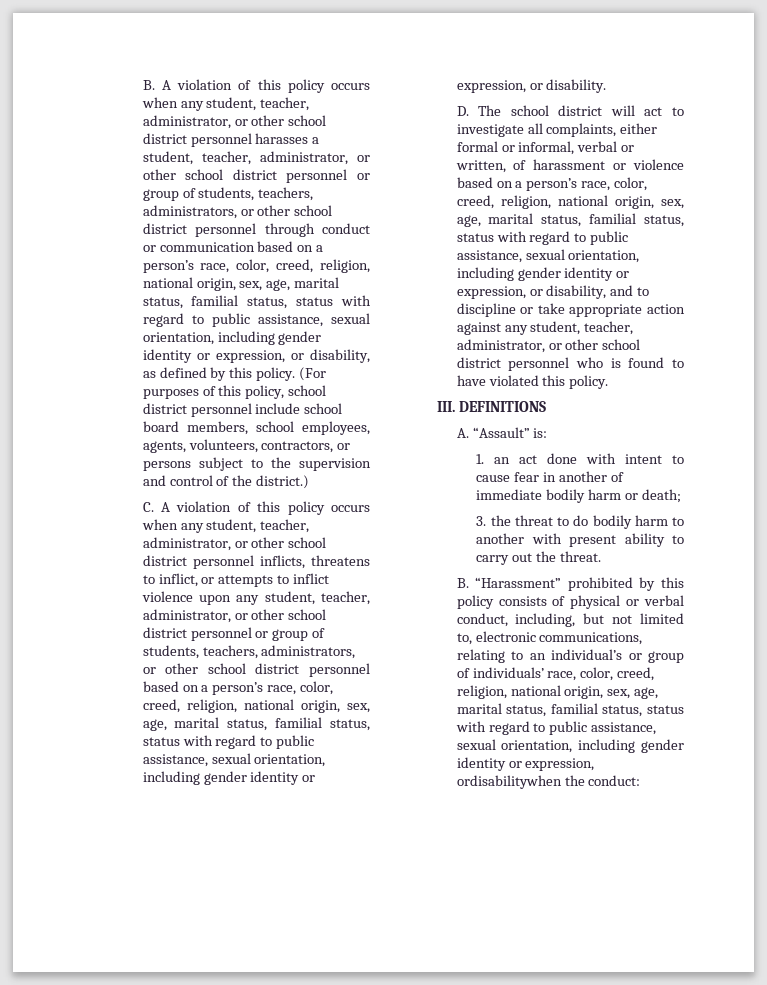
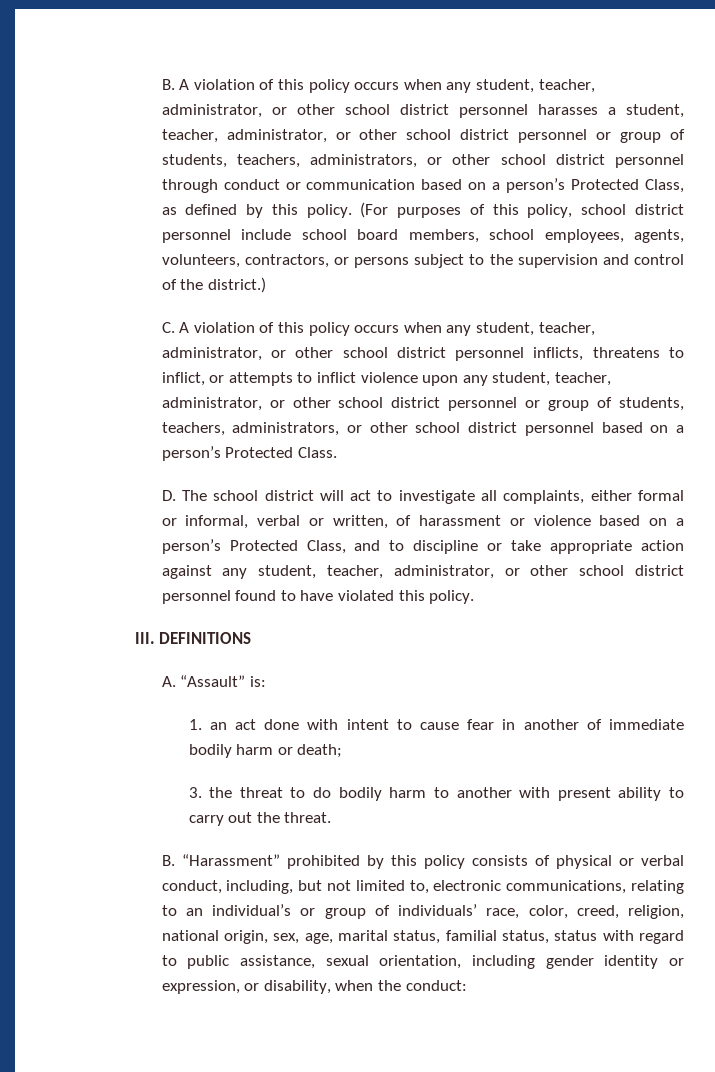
- B. A violation of this policy occurs when any student, teacher, administrator, or other school district personnel harasses a student, teacher, administrator, or other school district personnel or group of students, teachers, administrators, or other school district personnel through conduct or communication based on a person’s race, color, creed, religion, national origin, sex, age, marital status, familial status, status with regard to public assistance, sexual orientation, including gender identity or expression, or disability, as defined by this policy.
+ B. A violation of this policy occurs when any student, teacher, administrator, or other school district personnel harasses a student, teacher, administrator, or other school district personnel or group of students, teachers, administrators, or other school district personnel through conduct or communication based on a person’s Protected Class, as defined by this policy.
- C. A violation of this policy occurs when any student, teacher, administrator, or other school district personnel inflicts, threatens to inflict, or attempts to inflict violence upon any student, teacher, administrator, or other school district personnel or group of students, teachers, administrators, or other school district personnel based on a person’s race, color, creed, religion, national origin, sex, age, marital status, familial status, status with regard to public assistance, sexual orientation, including gender identity or expression, or disability.
+ C. A violation of this policy occurs when any student, teacher, administrator, or other school district personnel inflicts, threatens to inflict, or attempts to inflict violence upon any student, teacher, administrator, or other school district personnel or group of students, teachers, administrators, or other school district personnel based on a person’s Protected Class.
- D. The school district will act to investigate all complaints, either formal or informal, verbal or written, of harassment or violence based on a person’s race, color, creed, religion, national origin, sex, age, marital status, familial status, status with regard to public assistance, sexual orientation, including gender identity or expression, or disability, and to discipline or take appropriate action against any student, teacher, administrator, or other school district personnel who is found to have violated this policy.
+ D. The school district will act to investigate all complaints, either formal or informal, verbal or written, of harassment or violence based on a person’s Protected Class, and to discipline or take appropriate action against any student, teacher, administrator, or other school district personnel found to have violated this policy.
- B. “Harassment” prohibited by this policy consists of physical or verbal conduct, including, but not limited to, electronic communications, relating to an individual’s or group of individuals’ race, color, creed, religion, national origin, sex, age, marital status, familial status, status with regard to public assistance, sexual orientation, including gender identity or expression, ordisabilitywhen the conduct:
+ B. “Harassment” prohibited by this policy consists of physical or verbal conduct, including, but not limited to, electronic communications, relating to an individual’s or group of individuals’ race, color, creed, religion, national origin, sex, age, marital status, familial status, status with regard to public assistance, sexual orientation, including gender identity or expression, or disability, when the conduct:

